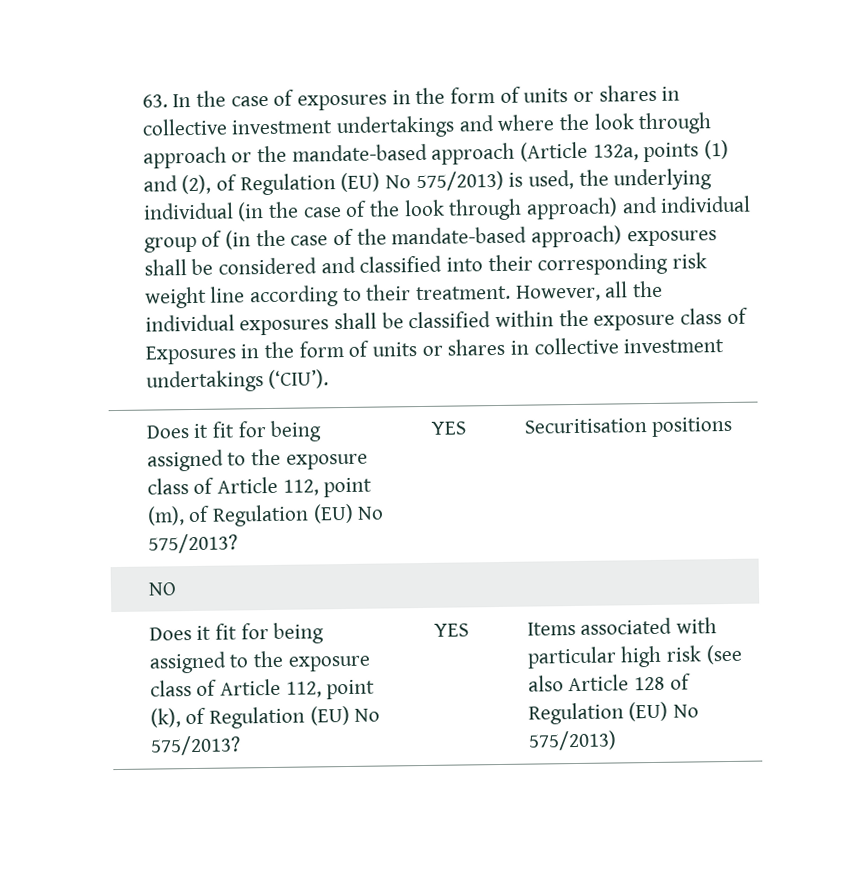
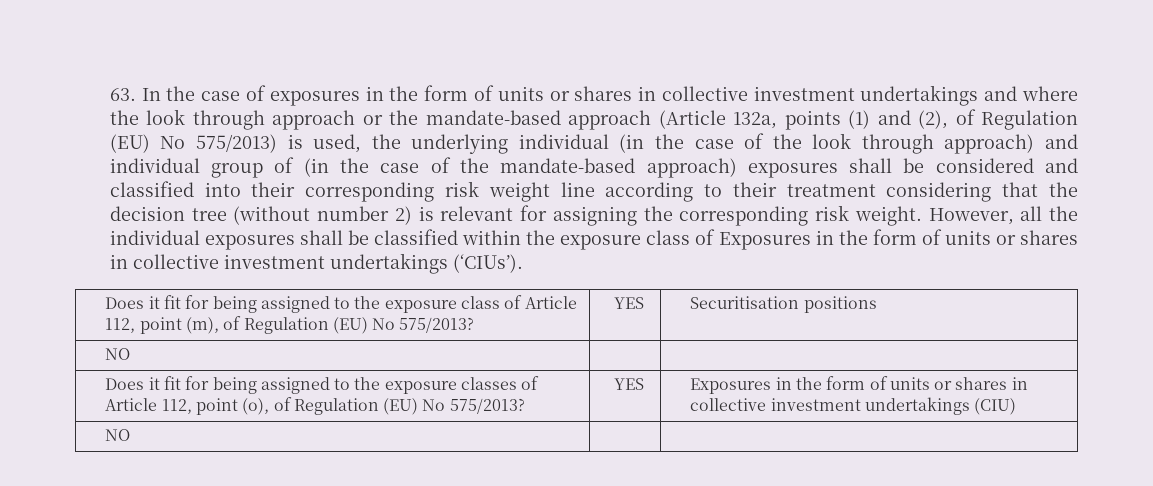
- 63. In the case of exposures in the form of units or shares in collective investment undertakings and where the look through approach or the mandate-based approach (Article 132a, points (1) and (2), of Regulation (EU) No 575/2013) is used, the underlying individual (in the case of the look through approach) and individual group of (in the case of the mandate-based approach) exposures shall be considered and classified into their corresponding risk weight line according to their treatment.
+ 63. In the case of exposures in the form of units or shares in collective investment undertakings and where the look through approach or the mandate-based approach (Article 132a, points (1) and (2), of Regulation (EU) No 575/2013) is used, the underlying individual (in the case of the look through approach) and individual group of (in the case of the mandate-based approach) exposures shall be considered and classified into their corresponding risk weight line according to their treatment considering that the decision tree (without number 2) is relevant for assigning the corresponding risk weight.
- However, all the individual exposures shall be classified within the exposure class of Exposures in the form of units or shares in collective investment undertakings (‘CIU’).
+ However, all the individual exposures shall be classified within the exposure class of Exposures in the form of units or shares in collective investment undertakings (‘CIUs’).
- Does it fit for being assigned to the exposure class of Article 112, point (k), of Regulation (EU) No 575/2013? | YES | Items associated with particular high risk (see also Article 128 of Regulation (EU) No 575/2013)
+ Does it fit for being assigned to the exposure classes of Article 112, point (o), of Regulation (EU) No 575/2013? | YES | Exposures in the form of units or shares in collective investment undertakings (CIU)
+ NO | |

